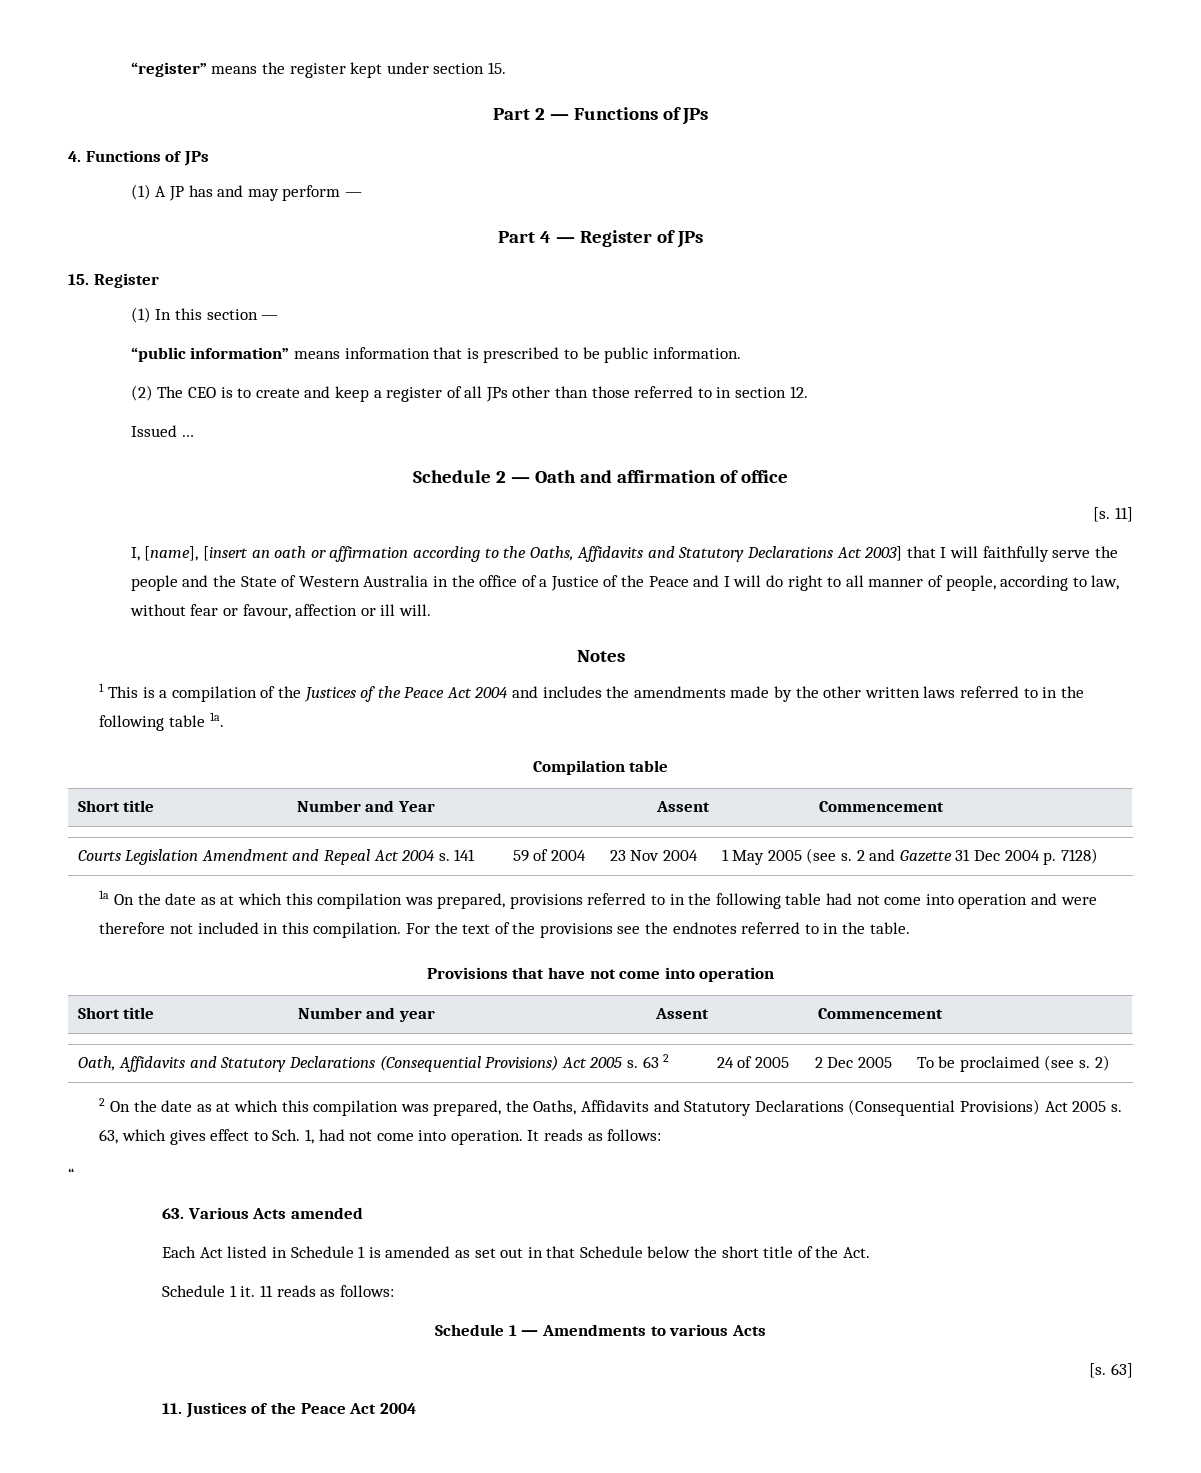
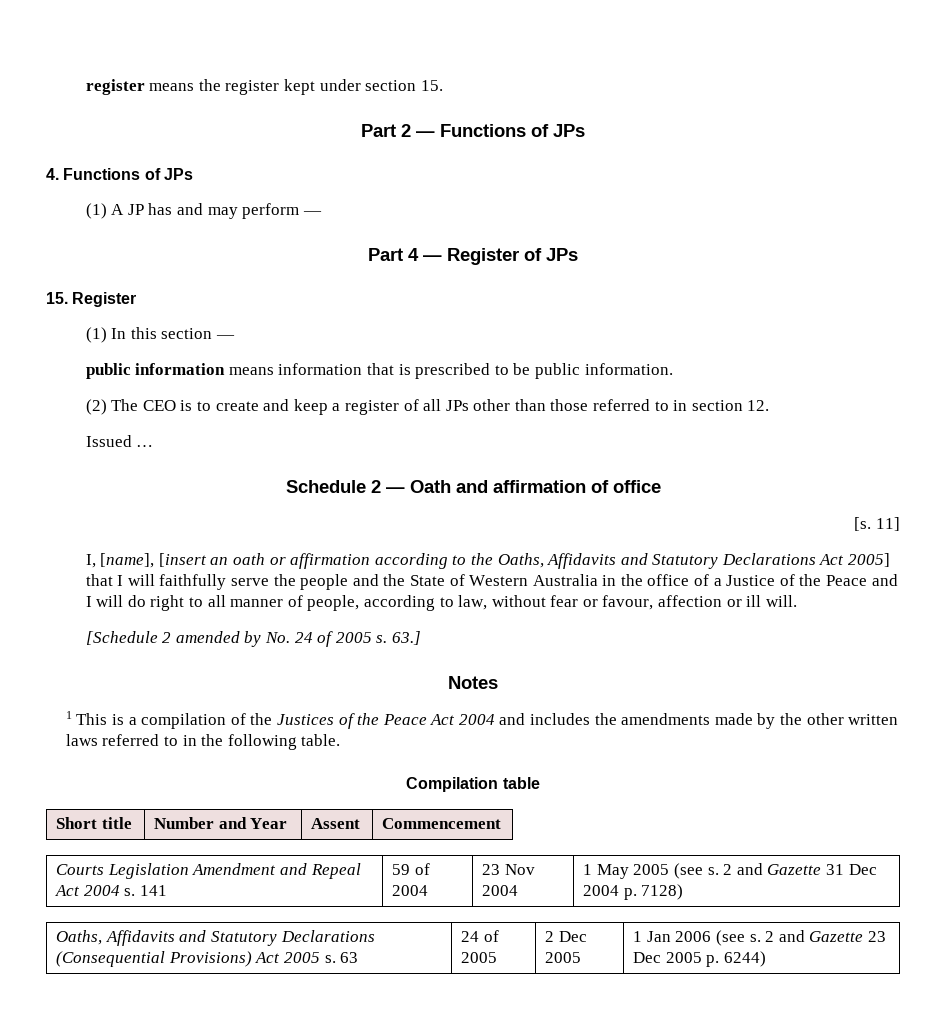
- “register” means the register kept under section 15.
+ register means the register kept under section 15.
- “public information” means information that is prescribed to be public information.
+ public information means information that is prescribed to be public information.
- I, [name], [insert an oath or affirmation according to the Oaths, Affidavits and Statutory Declarations Act 2003] that I will faithfully serve the people and the State of Western Australia in the office of a Justice of the Peace and I will do right to all manner of people, according to law, without fear or favour, affection or ill will.
+ I, [name], [insert an oath or affirmation according to the Oaths, Affidavits and Statutory Declarations Act 2005] that I will faithfully serve the people and the State of Western Australia in the office of a Justice of the Peace and I will do right to all manner of people, according to law, without fear or favour, affection or ill will.
+ [Schedule 2 amended by No. 24 of 2005 s. 63.]
- 1 This is a compilation of the Justices of the Peace Act 2004 and includes the amendments made by the other written laws referred to in the following table 1a.
+ 1 This is a compilation of the Justices of the Peace Act 2004 and includes the amendments made by the other written laws referred to in the following table.
- 1a On the date as at which this compilation was prepared, provisions referred to in the following table had not come into operation and were therefore not included in this compilation. For the text of the provisions see the endnotes referred to in the table.
- Provisions that have not come into operation
- Short title | Number and year | Assent | Commencement
- Oath, Affidavits and Statutory Declarations (Consequential Provisions) Act 2005 s. 63 2 | 24 of 2005 | 2 Dec 2005 | To be proclaimed (see s. 2)
- 2 On the date as at which this compilation was prepared, the Oaths, Affidavits and Statutory Declarations (Consequential Provisions) Act 2005 s. 63, which gives effect to Sch. 1, had not come into operation. It reads as follows:
- “
- 63. Various Acts amended
- Each Act listed in Schedule 1 is amended as set out in that Schedule below the short title of the Act.
- Schedule 1 it. 11 reads as follows:
- Schedule 1 — Amendments to various Acts
- [s. 63]
- 11. Justices of the Peace Act 2004
+ Oaths, Affidavits and Statutory Declarations (Consequential Provisions) Act 2005 s. 63 | 24 of 2005 | 2 Dec 2005 | 1 Jan 2006 (see s. 2 and Gazette 23 Dec 2005 p. 6244)

